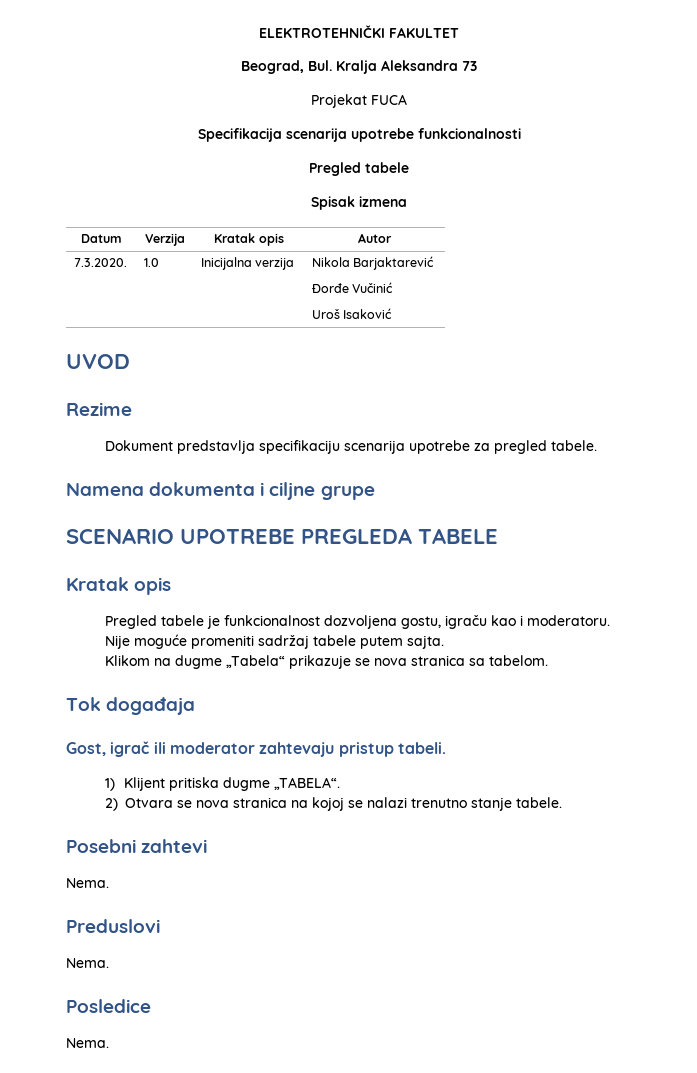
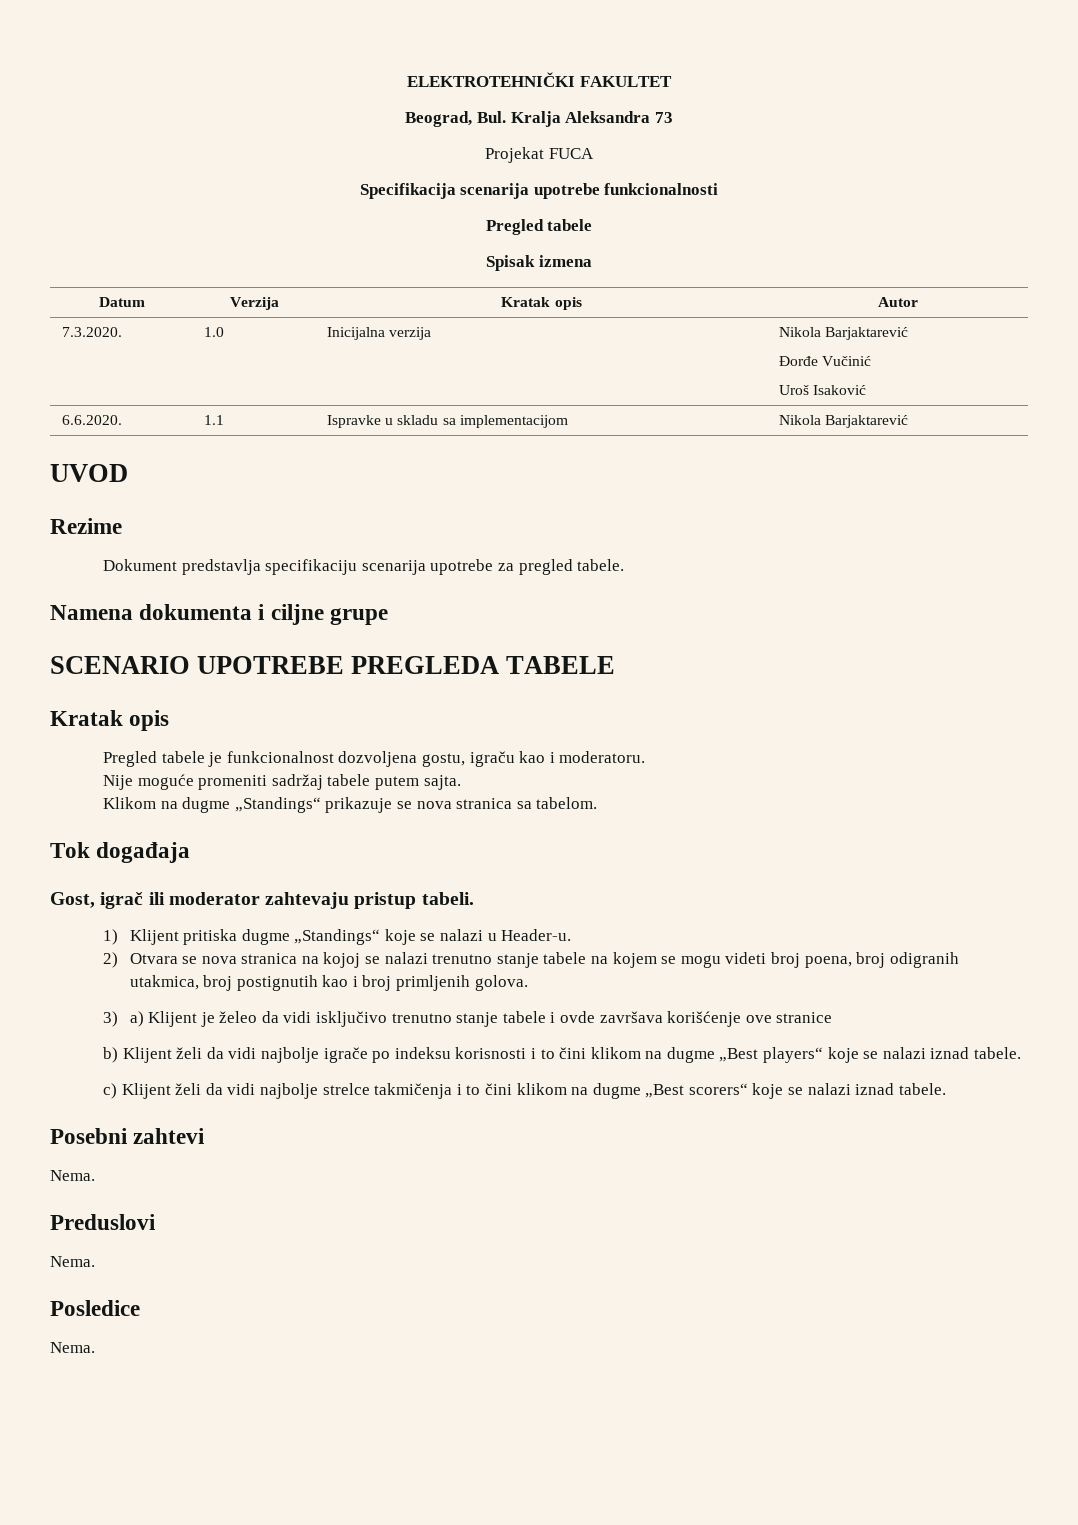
+ 6.6.2020. | 1.1 | Ispravke u skladu sa implementacijom | Nikola Barjaktarević
- Klikom na dugme „Tabela“ prikazuje se nova stranica sa tabelom.
+ Klikom na dugme „Standings“ prikazuje se nova stranica sa tabelom.
- 1) Klijent pritiska dugme „TABELA“.
+ 1) Klijent pritiska dugme „Standings“ koje se nalazi u Header-u.
- 2) Otvara se nova stranica na kojoj se nalazi trenutno stanje tabele.
+ 2) Otvara se nova stranica na kojoj se nalazi trenutno stanje tabele na kojem se mogu videti broj poena, broj odigranih utakmica, broj postignutih kao i broj primljenih golova.
+ 3) a) Klijent je želeo da vidi isključivo trenutno stanje tabele i ovde završava korišćenje ove stranice
+ b) Klijent želi da vidi najbolje igrače po indeksu korisnosti i to čini klikom na dugme „Best players“ koje se nalazi iznad tabele.
+ c) Klijent želi da vidi najbolje strelce takmičenja i to čini klikom na dugme „Best scorers“ koje se nalazi iznad tabele.

